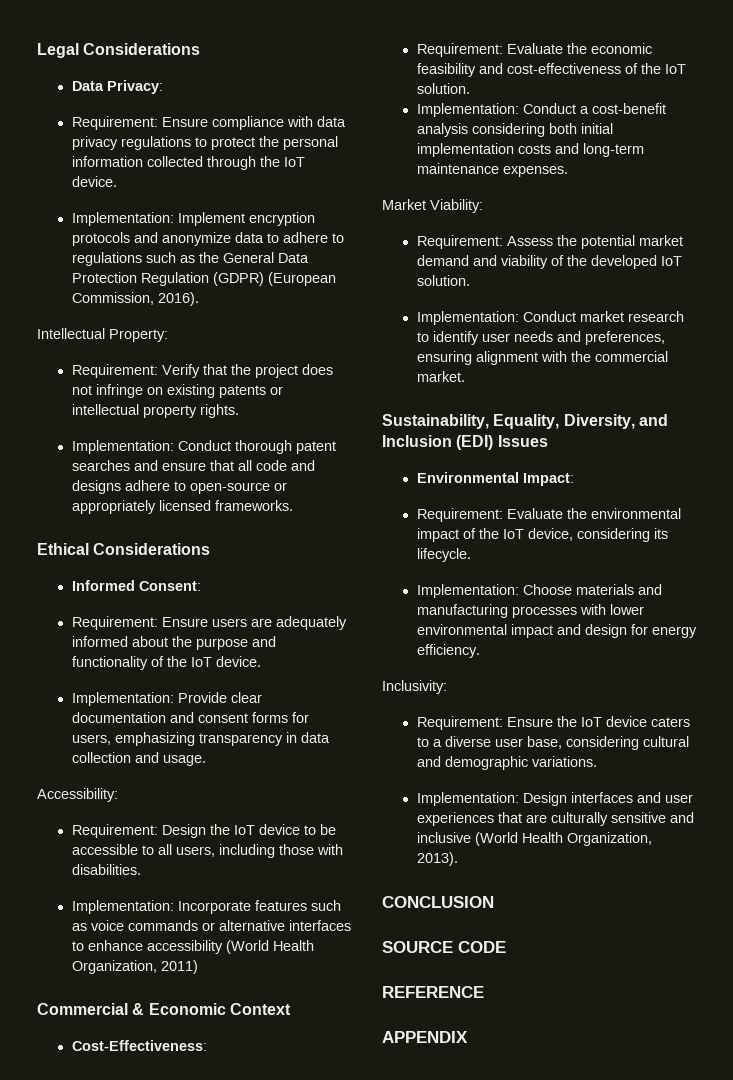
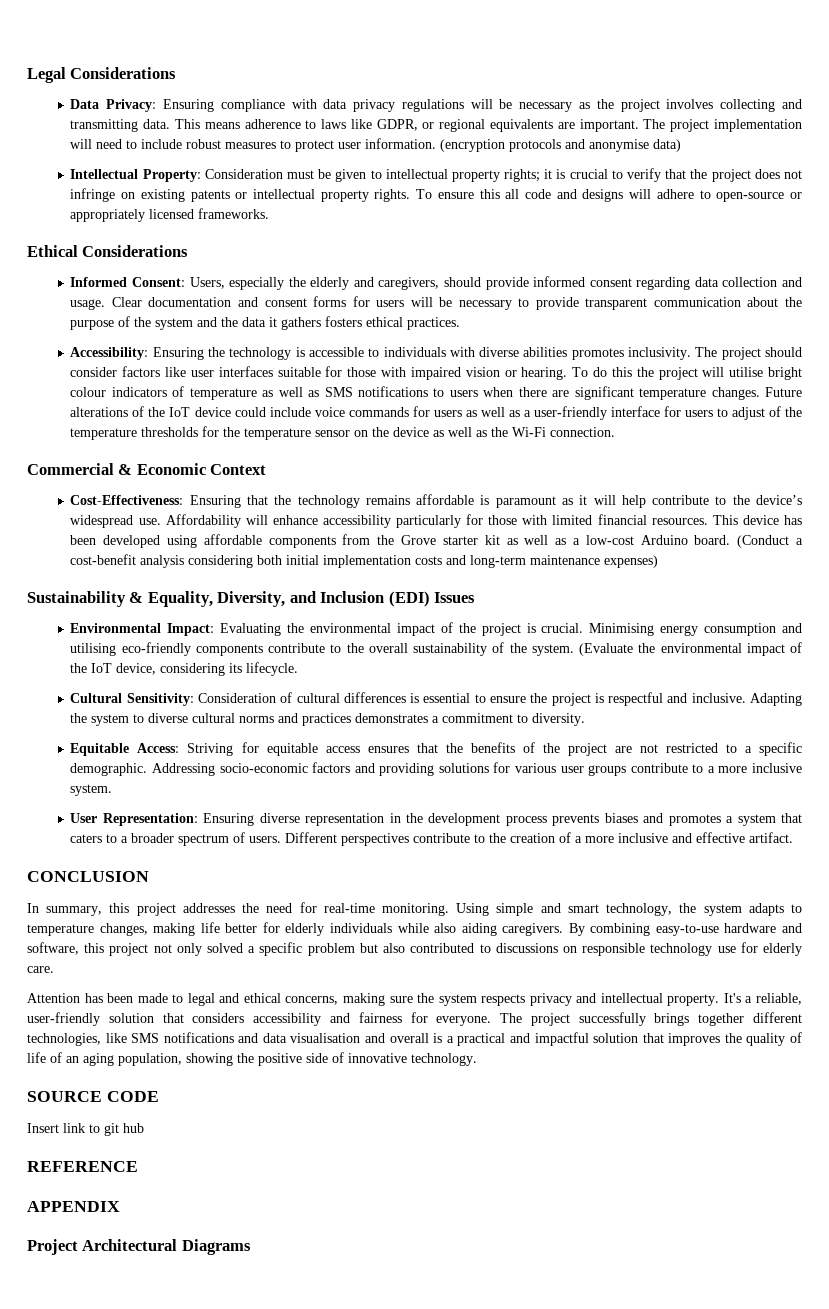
- Data Privacy:
- Requirement: Ensure compliance with data privacy regulations to protect the personal information collected through the IoT device.
- Implementation: Implement encryption protocols and anonymize data to adhere to regulations such as the General Data Protection Regulation (GDPR) (European Commission, 2016).
- Intellectual Property:
- Requirement: Verify that the project does not infringe on existing patents or intellectual property rights.
- Implementation: Conduct thorough patent searches and ensure that all code and designs adhere to open-source or appropriately licensed frameworks.
+ Data Privacy: Ensuring compliance with data privacy regulations will be necessary as the project involves collecting and transmitting data. This means adherence to laws like GDPR, or regional equivalents are important. The project implementation will need to include robust measures to protect user information. (encryption protocols and anonymise data)
+ Intellectual Property: Consideration must be given to intellectual property rights; it is crucial to verify that the project does not infringe on existing patents or intellectual property rights. To ensure this all code and designs will adhere to open-source or appropriately licensed frameworks.
- Informed Consent:
- Requirement: Ensure users are adequately informed about the purpose and functionality of the IoT device.
- Implementation: Provide clear documentation and consent forms for users, emphasizing transparency in data collection and usage.
- Accessibility:
- Requirement: Design the IoT device to be accessible to all users, including those with disabilities.
- Implementation: Incorporate features such as voice commands or alternative interfaces to enhance accessibility (World Health Organization, 2011)
+ Informed Consent: Users, especially the elderly and caregivers, should provide informed consent regarding data collection and usage. Clear documentation and consent forms for users will be necessary to provide transparent communication about the purpose of the system and the data it gathers fosters ethical practices.
+ Accessibility: Ensuring the technology is accessible to individuals with diverse abilities promotes inclusivity. The project should consider factors like user interfaces suitable for those with impaired vision or hearing. To do this the project will utilise bright colour indicators of temperature as well as SMS notifications to users when there are significant temperature changes. Future alterations of the IoT device could include voice commands for users as well as a user-friendly interface for users to adjust of the temperature thresholds for the temperature sensor on the device as well as the Wi-Fi connection.
- Cost-Effectiveness:
- Requirement: Evaluate the economic feasibility and cost-effectiveness of the IoT solution.
- Implementation: Conduct a cost-benefit analysis considering both initial implementation costs and long-term maintenance expenses.
- Market Viability:
- Requirement: Assess the potential market demand and viability of the developed IoT solution.
- Implementation: Conduct market research to identify user needs and preferences, ensuring alignment with the commercial market.
- Sustainability, Equality, Diversity, and Inclusion (EDI) Issues
+ Cost-Effectiveness: Ensuring that the technology remains affordable is paramount as it will help contribute to the device’s widespread use. Affordability will enhance accessibility particularly for those with limited financial resources. This device has been developed using affordable components from the Grove starter kit as well as a low-cost Arduino board. (Conduct a cost-benefit analysis considering both initial implementation costs and long-term maintenance expenses)
+ Sustainability & Equality, Diversity, and Inclusion (EDI) Issues
- Environmental Impact:
- Requirement: Evaluate the environmental impact of the IoT device, considering its lifecycle.
+ Environmental Impact: Evaluating the environmental impact of the project is crucial. Minimising energy consumption and utilising eco-friendly components contribute to the overall sustainability of the system. (Evaluate the environmental impact of the IoT device, considering its lifecycle.
- Implementation: Choose materials and manufacturing processes with lower environmental impact and design for energy efficiency.
- Inclusivity:
- Requirement: Ensure the IoT device caters to a diverse user base, considering cultural and demographic variations.
- Implementation: Design interfaces and user experiences that are culturally sensitive and inclusive (World Health Organization, 2013).
+ Cultural Sensitivity: Consideration of cultural differences is essential to ensure the project is respectful and inclusive. Adapting the system to diverse cultural norms and practices demonstrates a commitment to diversity.
+ Equitable Access: Striving for equitable access ensures that the benefits of the project are not restricted to a specific demographic. Addressing socio-economic factors and providing solutions for various user groups contribute to a more inclusive system.
+ User Representation: Ensuring diverse representation in the development process prevents biases and promotes a system that caters to a broader spectrum of users. Different perspectives contribute to the creation of a more inclusive and effective artifact.
  CONCLUSION
+ In summary, this project addresses the need for real-time monitoring. Using simple and smart technology, the system adapts to temperature changes, making life better for elderly individuals while also aiding caregivers. By combining easy-to-use hardware and software, this project not only solved a specific problem but also contributed to discussions on responsible technology use for elderly care.
+ Attention has been made to legal and ethical concerns, making sure the system respects privacy and intellectual property. It's a reliable, user-friendly solution that considers accessibility and fairness for everyone. The project successfully brings together different technologies, like SMS notifications and data visualisation and overall is a practical and impactful solution that improves the quality of life of an aging population, showing the positive side of innovative technology.
  SOURCE CODE
+ Insert link to git hub
+ Project Architectural Diagrams

